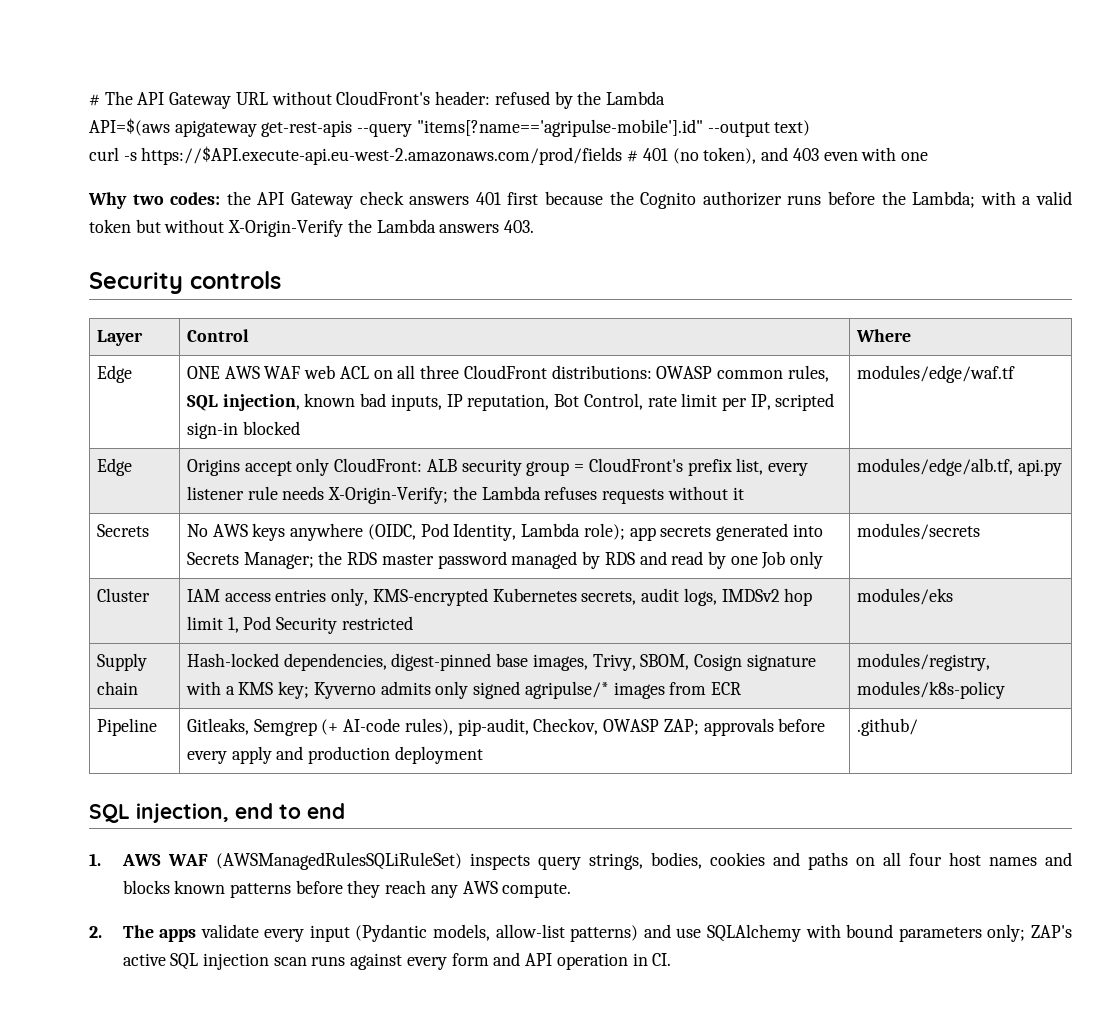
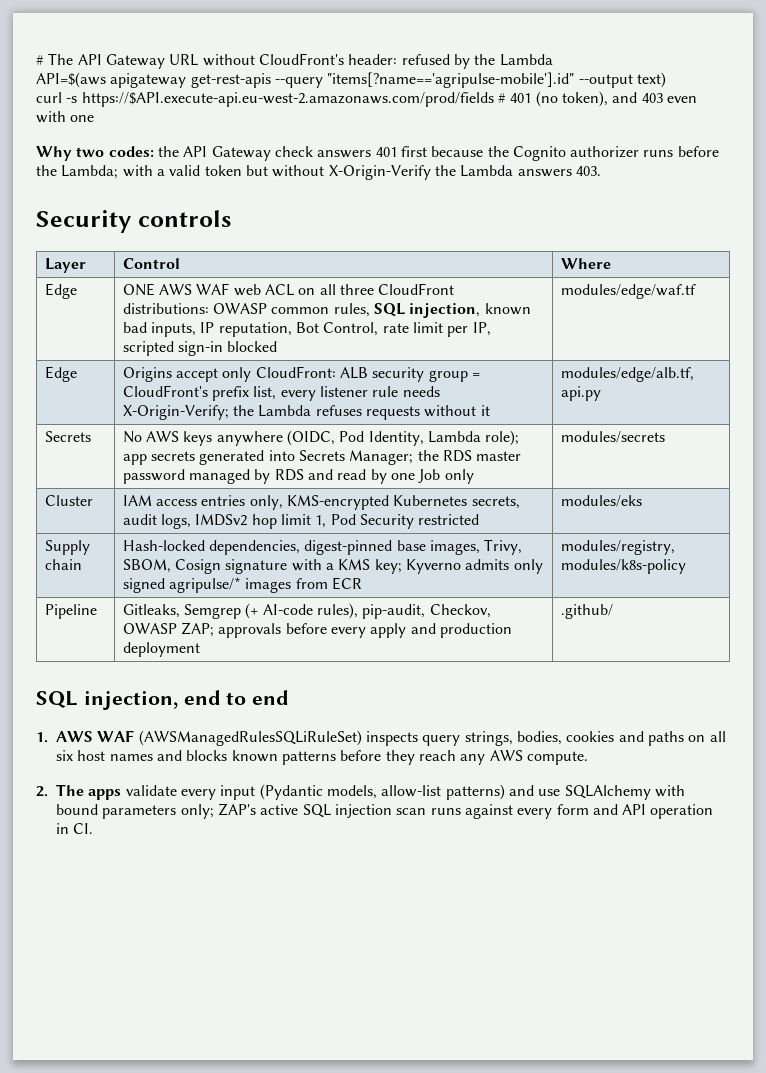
- 1. AWS WAF (AWSManagedRulesSQLiRuleSet) inspects query strings, bodies, cookies and paths on all four host names and blocks known patterns before they reach any AWS compute.
+ 1. AWS WAF (AWSManagedRulesSQLiRuleSet) inspects query strings, bodies, cookies and paths on all six host names and blocks known patterns before they reach any AWS compute.

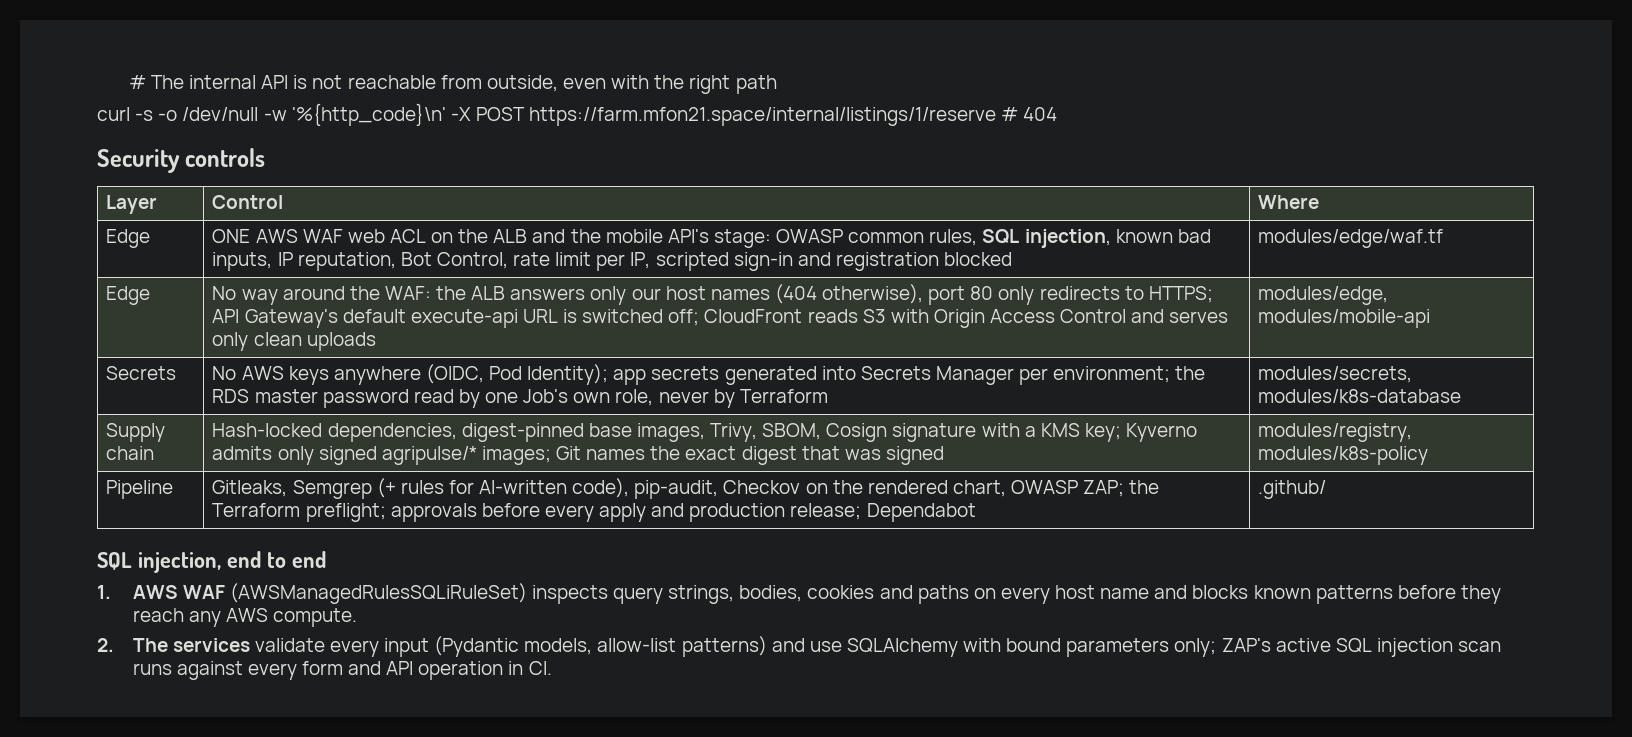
- # The API Gateway URL without CloudFront's header: refused by the Lambda
- API=$(aws apigateway get-rest-apis --query "items[?name=='agripulse-mobile'].id" --output text)
- curl -s https://$API.execute-api.eu-west-2.amazonaws.com/prod/fields # 401 (no token), and 403 even with one
- Why two codes: the API Gateway check answers 401 first because the Cognito authorizer runs before the Lambda; with a valid token but without X-Origin-Verify the Lambda answers 403.
+ # The internal API is not reachable from outside, even with the right path
+ curl -s -o /dev/null -w '%{http_code}\n' -X POST https://farm.mfon21.space/internal/listings/1/reserve # 404
- Edge | ONE AWS WAF web ACL on all three CloudFront distributions: OWASP common rules, SQL injection, known bad inputs, IP reputation, Bot Control, rate limit per IP, scripted sign-in blocked | modules/edge/waf.tf
+ Edge | ONE AWS WAF web ACL on the ALB and the mobile API's stage: OWASP common rules, SQL injection, known bad inputs, IP reputation, Bot Control, rate limit per IP, scripted sign-in and registration blocked | modules/edge/waf.tf
- Origins accept only CloudFront: ALB security group = CloudFront's prefix list, every listener rule needs X-Origin-Verify; the Lambda refuses requests without it | modules/edge/alb.tf, api.py
+ No way around the WAF: the ALB answers only our host names (404 otherwise), port 80 only redirects to HTTPS; API Gateway's default execute-api URL is switched off; CloudFront reads S3 with Origin Access Control and serves only clean uploads | modules/edge, modules/mobile-api
- Secrets | No AWS keys anywhere (OIDC, Pod Identity, Lambda role); app secrets generated into Secrets Manager; the RDS master password managed by RDS and read by one Job only | modules/secrets
- Cluster | IAM access entries only, KMS-encrypted Kubernetes secrets, audit logs, IMDSv2 hop limit 1, Pod Security restricted | modules/eks
+ Secrets | No AWS keys anywhere (OIDC, Pod Identity); app secrets generated into Secrets Manager per environment; the RDS master password read by one Job's own role, never by Terraform | modules/secrets, modules/k8s-database
- Supply chain | Hash-locked dependencies, digest-pinned base images, Trivy, SBOM, Cosign signature with a KMS key; Kyverno admits only signed agripulse/* images from ECR | modules/registry, modules/k8s-policy
+ Supply chain | Hash-locked dependencies, digest-pinned base images, Trivy, SBOM, Cosign signature with a KMS key; Kyverno admits only signed agripulse/* images; Git names the exact digest that was signed | modules/registry, modules/k8s-policy
- Pipeline | Gitleaks, Semgrep (+ AI-code rules), pip-audit, Checkov, OWASP ZAP; approvals before every apply and production deployment | .github/
+ Pipeline | Gitleaks, Semgrep (+ rules for AI-written code), pip-audit, Checkov on the rendered chart, OWASP ZAP; the Terraform preflight; approvals before every apply and production release; Dependabot | .github/
- 1. AWS WAF (AWSManagedRulesSQLiRuleSet) inspects query strings, bodies, cookies and paths on all six host names and blocks known patterns before they reach any AWS compute.
+ 1. AWS WAF (AWSManagedRulesSQLiRuleSet) inspects query strings, bodies, cookies and paths on every host name and blocks known patterns before they reach any AWS compute.
- 2. The apps validate every input (Pydantic models, allow-list patterns) and use SQLAlchemy with bound parameters only; ZAP's active SQL injection scan runs against every form and API operation in CI.
+ 2. The services validate every input (Pydantic models, allow-list patterns) and use SQLAlchemy with bound parameters only; ZAP's active SQL injection scan runs against every form and API operation in CI.

